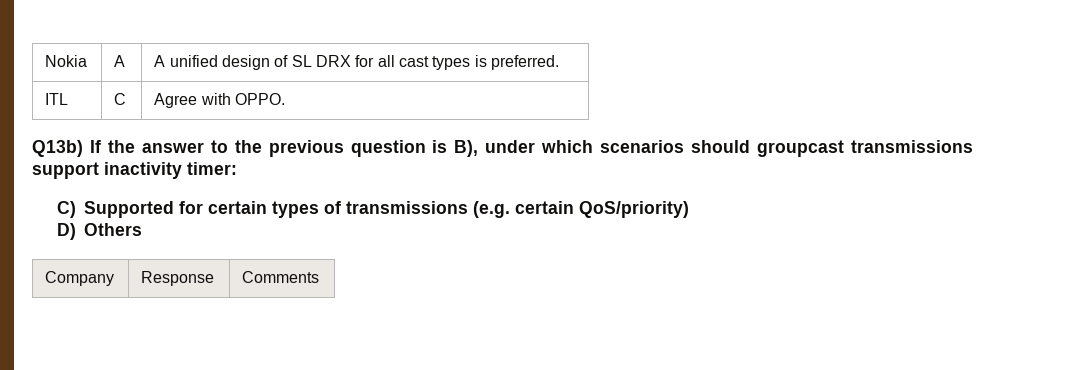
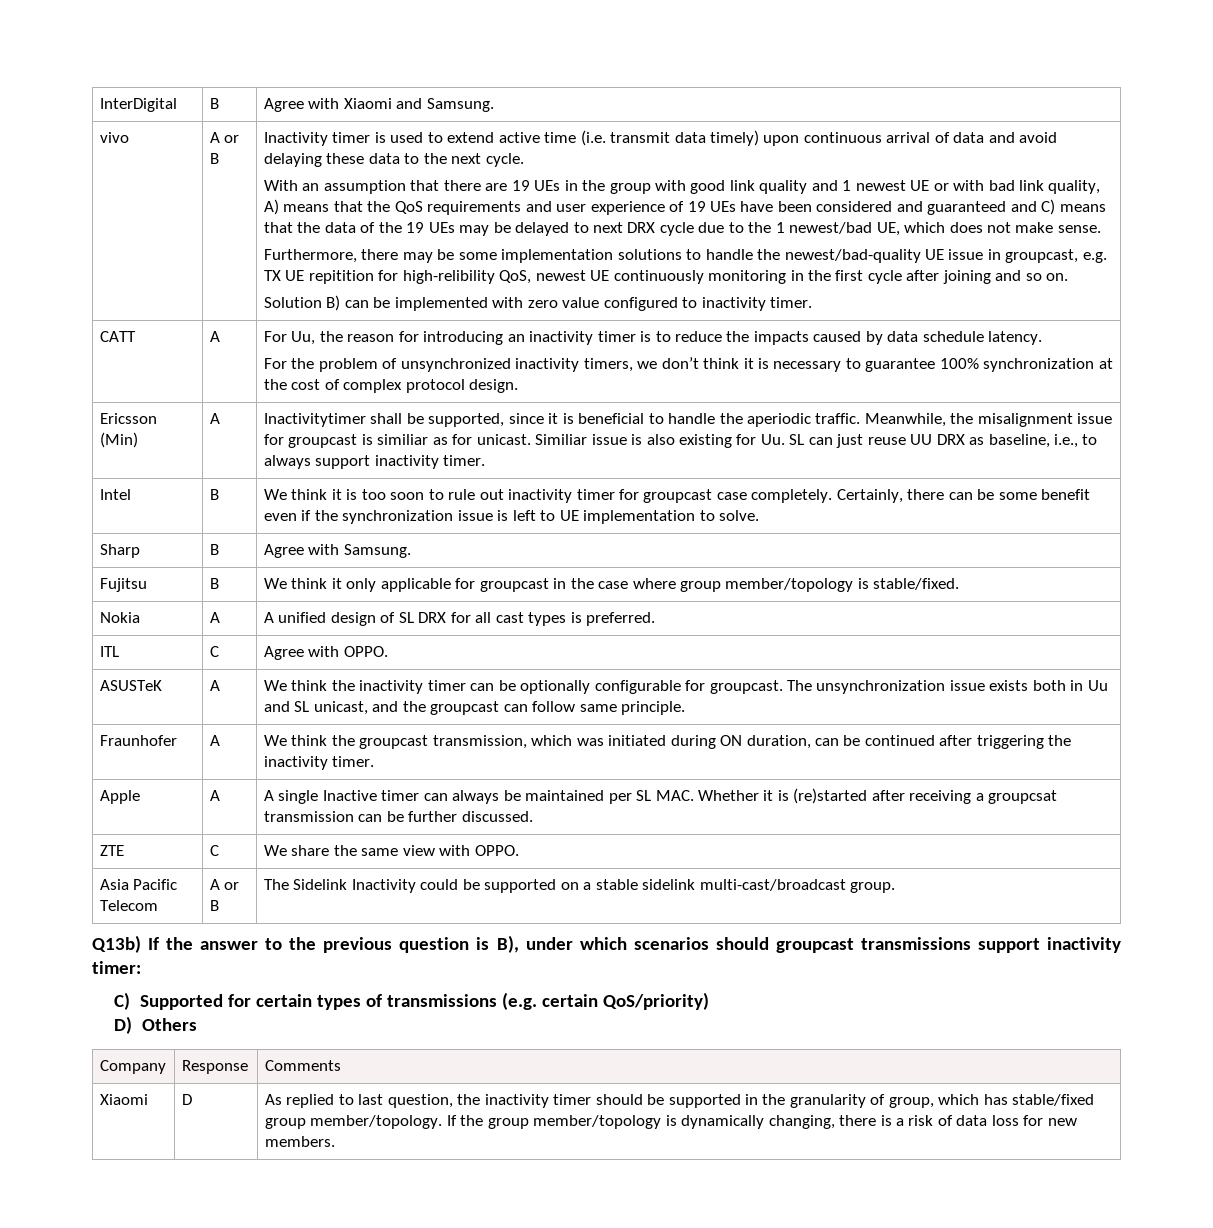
+ InterDigital | B | Agree with Xiaomi and Samsung.
+ vivo | A or B | Inactivity timer is used to extend active time (i.e. transmit data timely) upon continuous arrival of data and avoid delaying these data to the next cycle.
+ With an assumption that there are 19 UEs in the group with good link quality and 1 newest UE or with bad link quality, A) means that the QoS requirements and user experience of 19 UEs have been considered and guaranteed and C) means that the data of the 19 UEs may be delayed to next DRX cycle due to the 1 newest/bad UE, which does not make sense.
+ Furthermore, there may be some implementation solutions to handle the newest/bad-quality UE issue in groupcast, e.g. TX UE repitition for high-relibility QoS, newest UE continuously monitoring in the first cycle after joining and so on.
+ Solution B) can be implemented with zero value configured to inactivity timer.
+ CATT | A | For Uu, the reason for introducing an inactivity timer is to reduce the impacts caused by data schedule latency.
+ For the problem of unsynchronized inactivity timers, we don’t think it is necessary to guarantee 100% synchronization at the cost of complex protocol design.
+ Ericsson (Min) | A | Inactivitytimer shall be supported, since it is beneficial to handle the aperiodic traffic. Meanwhile, the misalignment issue for groupcast is similiar as for unicast. Similiar issue is also existing for Uu. SL can just reuse UU DRX as baseline, i.e., to always support inactivity timer.
+ Intel | B | We think it is too soon to rule out inactivity timer for groupcast case completely. Certainly, there can be some benefit even if the synchronization issue is left to UE implementation to solve.
+ Sharp | B | Agree with Samsung.
+ Fujitsu | B | We think it only applicable for groupcast in the case where group member/topology is stable/fixed.
+ ASUSTeK | A | We think the inactivity timer can be optionally configurable for groupcast. The unsynchronization issue exists both in Uu and SL unicast, and the groupcast can follow same principle.
+ Fraunhofer | A | We think the groupcast transmission, which was initiated during ON duration, can be continued after triggering the inactivity timer.
+ Apple | A | A single Inactive timer can always be maintained per SL MAC. Whether it is (re)started after receiving a groupcsat transmission can be further discussed.
+ ZTE | C | We share the same view with OPPO.
+ Asia Pacific Telecom | A or B | The Sidelink Inactivity could be supported on a stable sidelink multi-cast/broadcast group.
+ Xiaomi | D | As replied to last question, the inactivity timer should be supported in the granularity of group, which has stable/fixed group member/topology. If the group member/topology is dynamically changing, there is a risk of data loss for new members.

